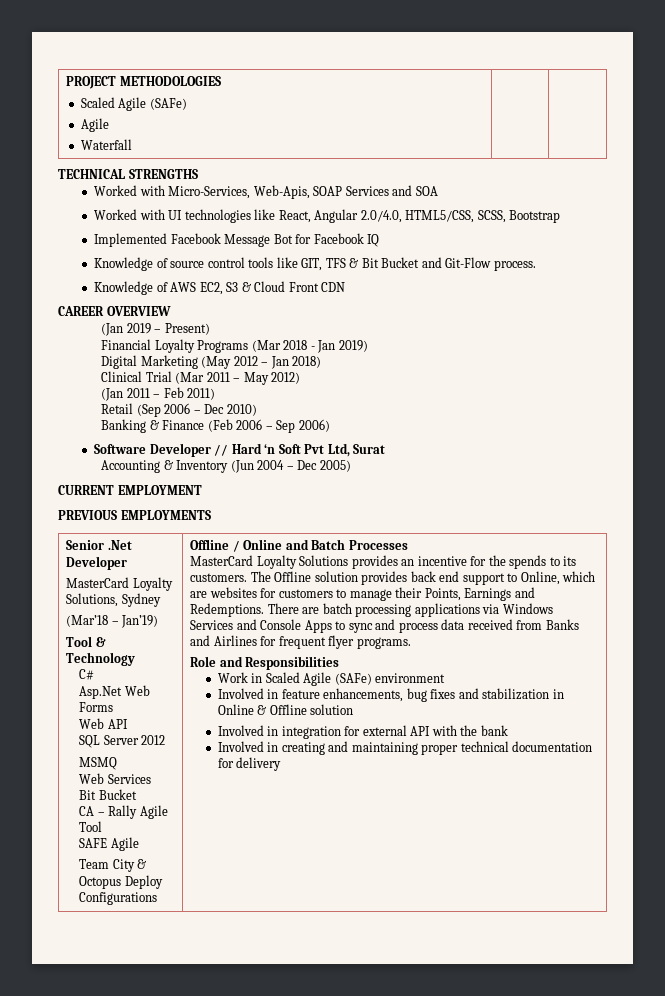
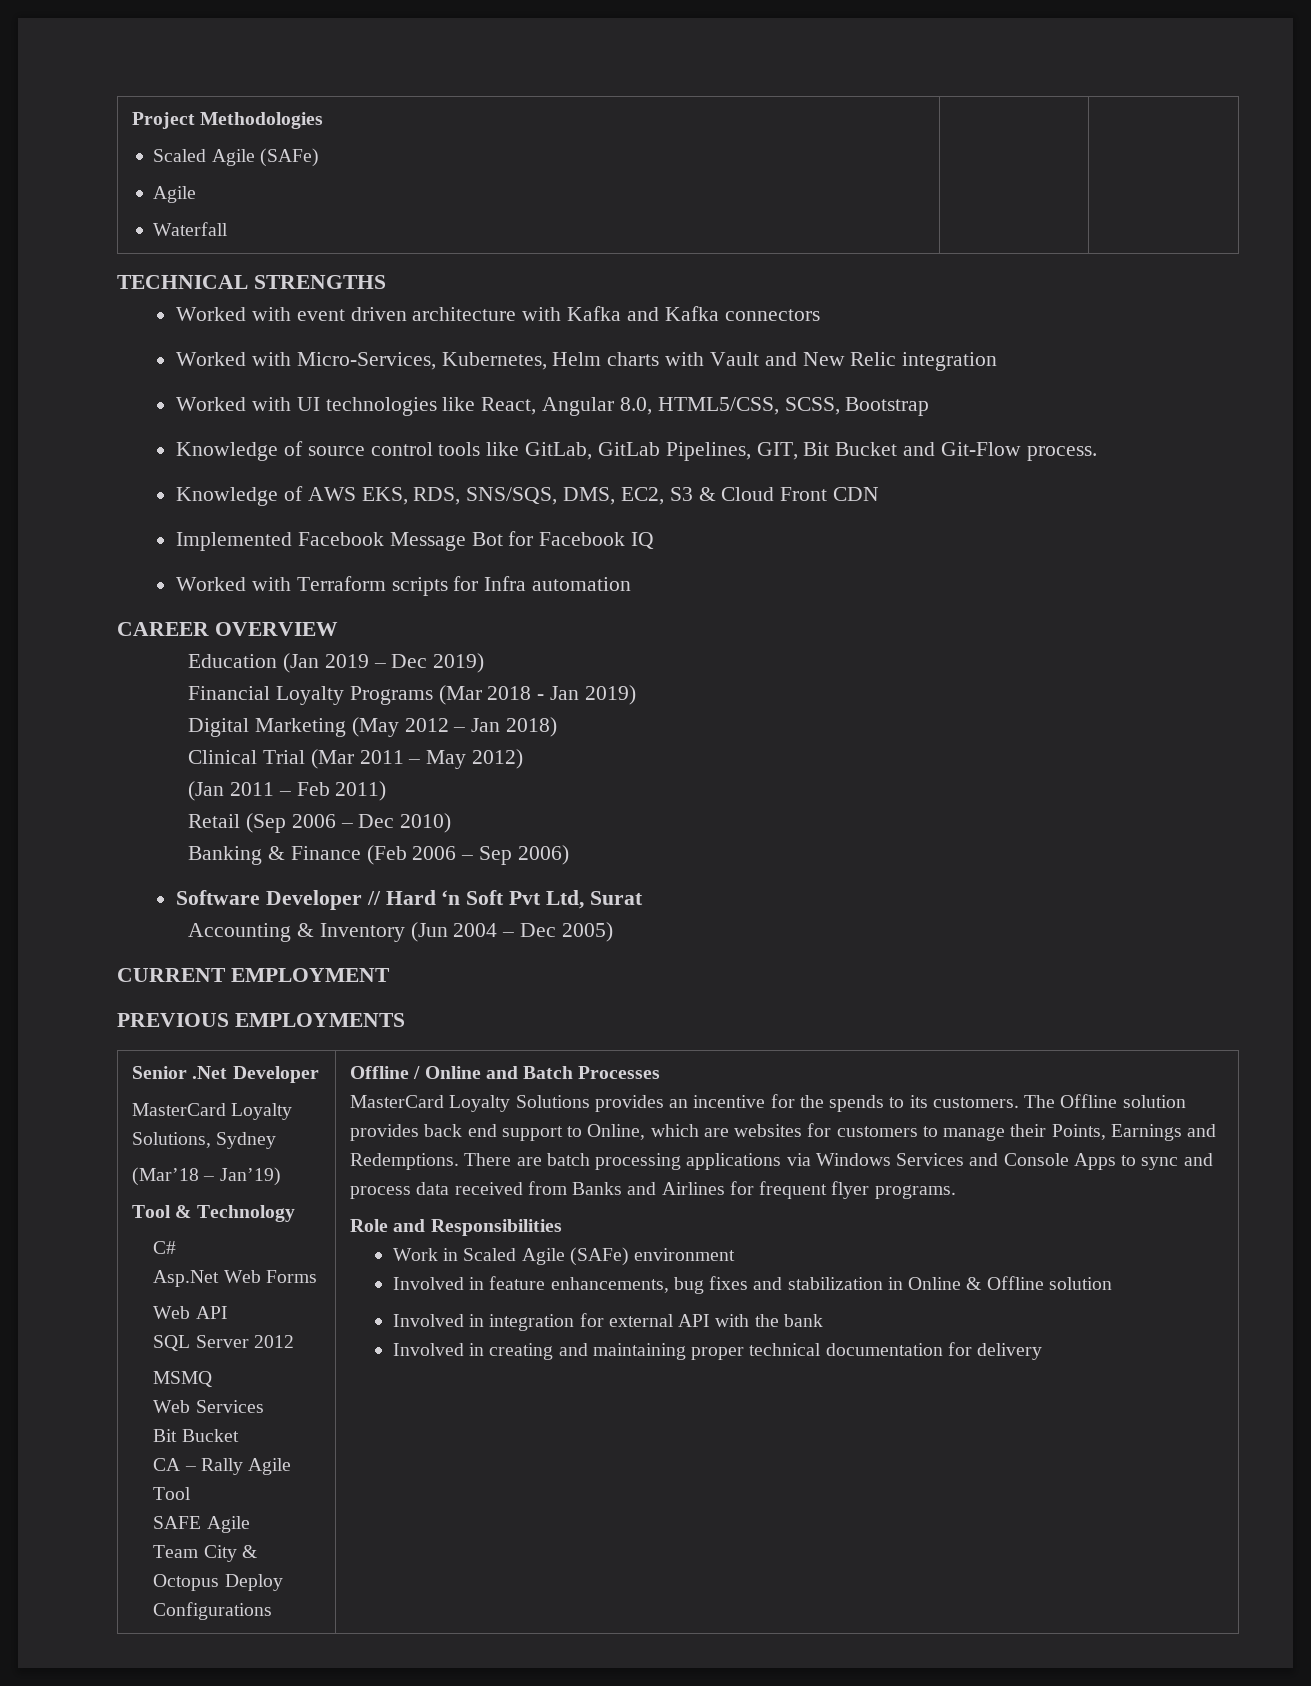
- PROJECT METHODOLOGIES
+ Project Methodologies
- Worked with Micro-Services, Web-Apis, SOAP Services and SOA
+ Worked with event driven architecture with Kafka and Kafka connectors
+ Worked with Micro-Services, Kubernetes, Helm charts with Vault and New Relic integration
- Worked with UI technologies like React, Angular 2.0/4.0, HTML5/CSS, SCSS, Bootstrap
+ Worked with UI technologies like React, Angular 8.0, HTML5/CSS, SCSS, Bootstrap
+ Knowledge of source control tools like GitLab, GitLab Pipelines, GIT, Bit Bucket and Git-Flow process.
+ Knowledge of AWS EKS, RDS, SNS/SQS, DMS, EC2, S3 & Cloud Front CDN
- Knowledge of source control tools like GIT, TFS & Bit Bucket and Git-Flow process.
- Knowledge of AWS EC2, S3 & Cloud Front CDN
+ Worked with Terraform scripts for Infra automation
- (Jan 2019 – Present)
+ Education (Jan 2019 – Dec 2019)

